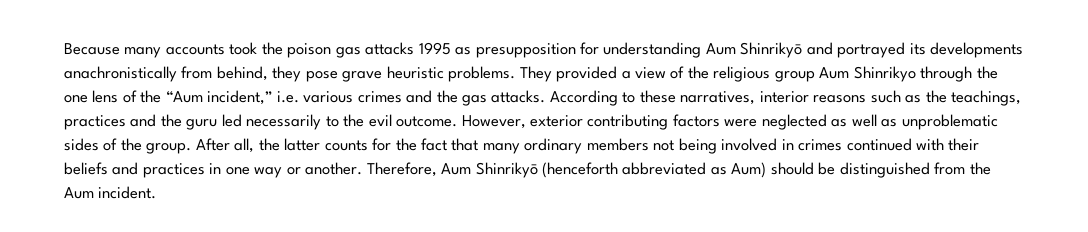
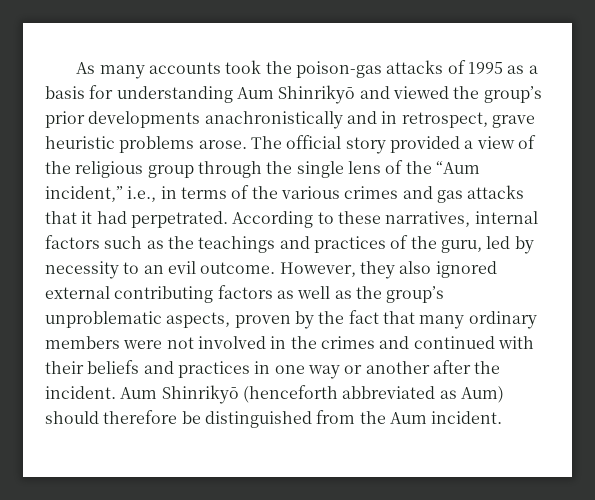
- Because many accounts took the poison gas attacks 1995 as presupposition for understanding Aum Shinrikyō and portrayed its developments anachronistically from behind, they pose grave heuristic problems. They provided a view of the religious group Aum Shinrikyo through the one lens of the “Aum incident,” i.e. various crimes and the gas attacks.
+ As many accounts took the poison-gas attacks of 1995 as a basis for understanding Aum Shinrikyō and viewed the group’s prior developments anachronistically and in retrospect, grave heuristic problems arose. The official story provided a view of the religious group through the single lens of the “Aum incident,” i.e., in terms of the various crimes and gas attacks that it had perpetrated.
- According to these narratives, interior reasons such as the teachings, practices and the guru led necessarily to the evil outcome. However, exterior contributing factors were neglected as well as unproblematic sides of the group. After all, the latter counts for the fact that many ordinary members not being involved in crimes continued with their beliefs and practices in one way or another. Therefore, Aum Shinrikyō (henceforth abbreviated as Aum) should be distinguished from the Aum incident.
+ According to these narratives, internal factors such as the teachings and practices of the guru, led by necessity to an evil outcome. However, they also ignored external contributing factors as well as the group’s unproblematic aspects, proven by the fact that many ordinary members were not involved in the crimes and continued with their beliefs and practices in one way or another after the incident. Aum Shinrikyō (henceforth abbreviated as Aum) should therefore be distinguished from the Aum incident.

